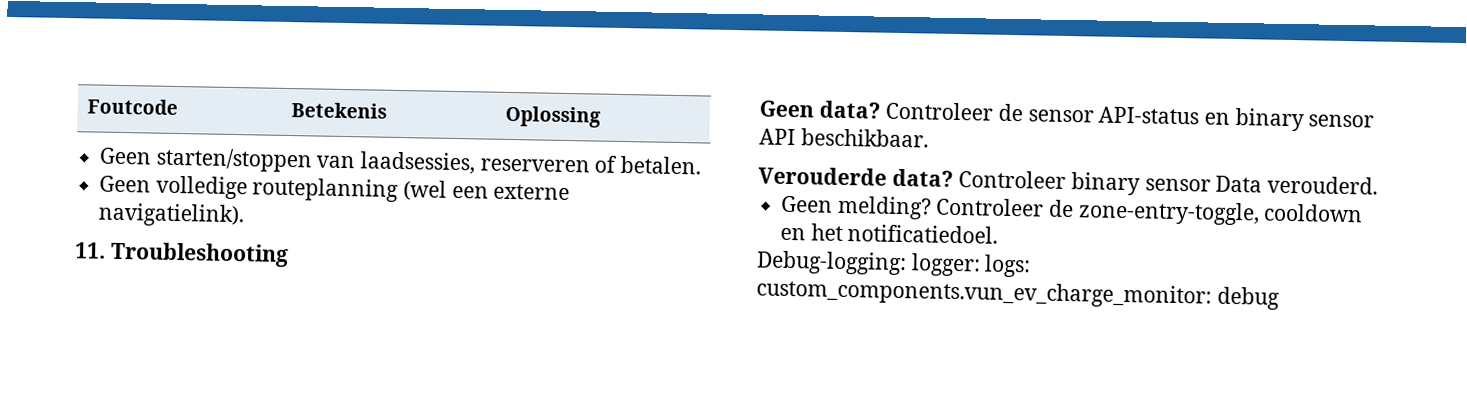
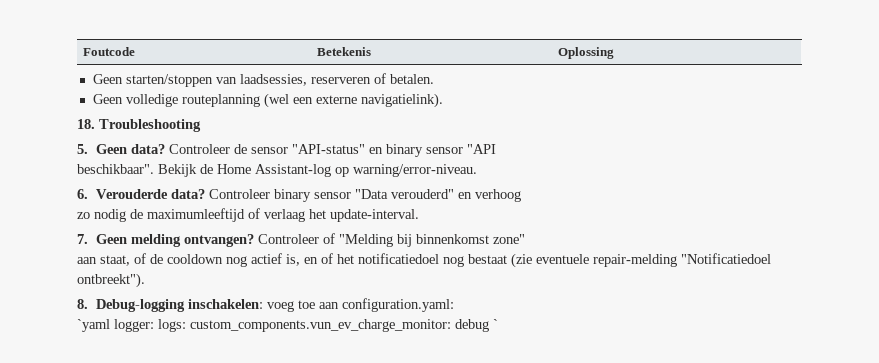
- 11. Troubleshooting
+ 18. Troubleshooting
- Geen data?
+ 5. Geen data?
- Controleer de sensor API-status en binary sensor API beschikbaar.
- Verouderde data?
+ Controleer de sensor "API-status" en binary sensor "API
+ beschikbaar". Bekijk de Home Assistant-log op warning/error-niveau.
+ 6. Verouderde data?
- Controleer binary sensor Data verouderd.
- Geen melding? Controleer de zone-entry-toggle, cooldown en het notificatiedoel.
- Debug-logging: logger: logs: custom_components.vun_ev_charge_monitor: debug
+ Controleer binary sensor "Data verouderd" en verhoog
+ zo nodig de maximumleeftijd of verlaag het update-interval.
+ 7. Geen melding ontvangen? Controleer of "Melding bij binnenkomst zone"
+ aan staat, of de cooldown nog actief is, en of het notificatiedoel nog bestaat (zie eventuele repair-melding "Notificatiedoel ontbreekt").
+ 8. Debug-logging inschakelen: voeg toe aan configuration.yaml:
+ `yaml logger: logs: custom_components.vun_ev_charge_monitor: debug `

